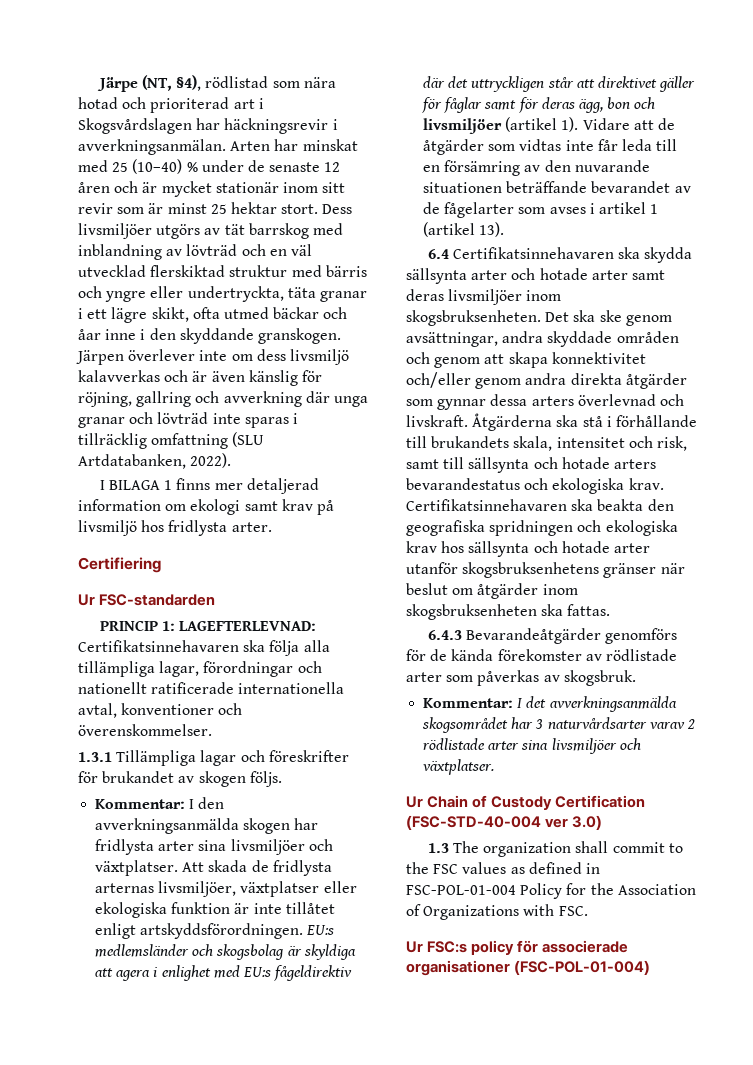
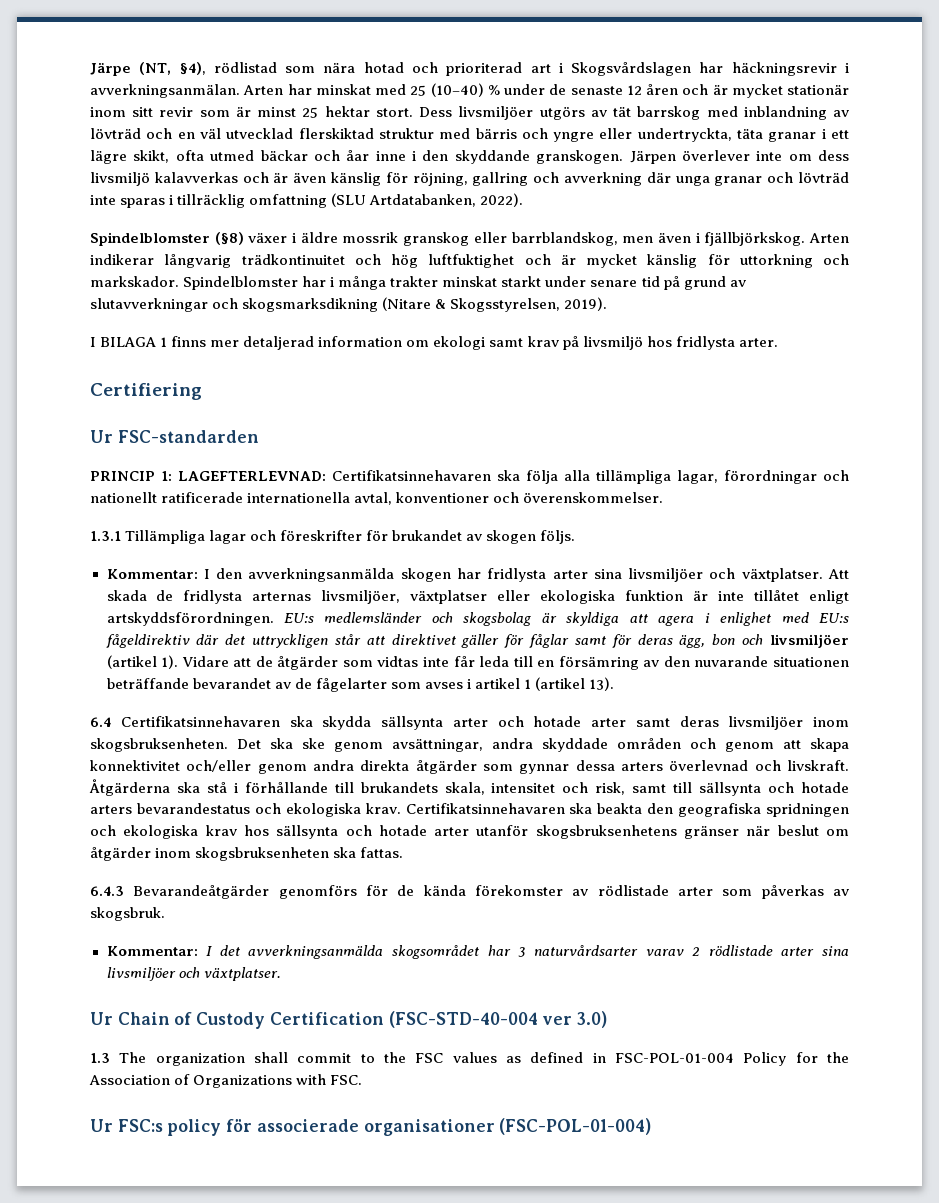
+ Spindelblomster (§8) växer i äldre mossrik granskog eller barrblandskog, men även i fjällbjörkskog. Arten indikerar långvarig trädkontinuitet och hög luftfuktighet och är mycket känslig för uttorkning och markskador. Spindelblomster har i många trakter minskat starkt under senare tid på grund av slutavverkningar och skogsmarksdikning (Nitare & Skogsstyrelsen, 2019).

